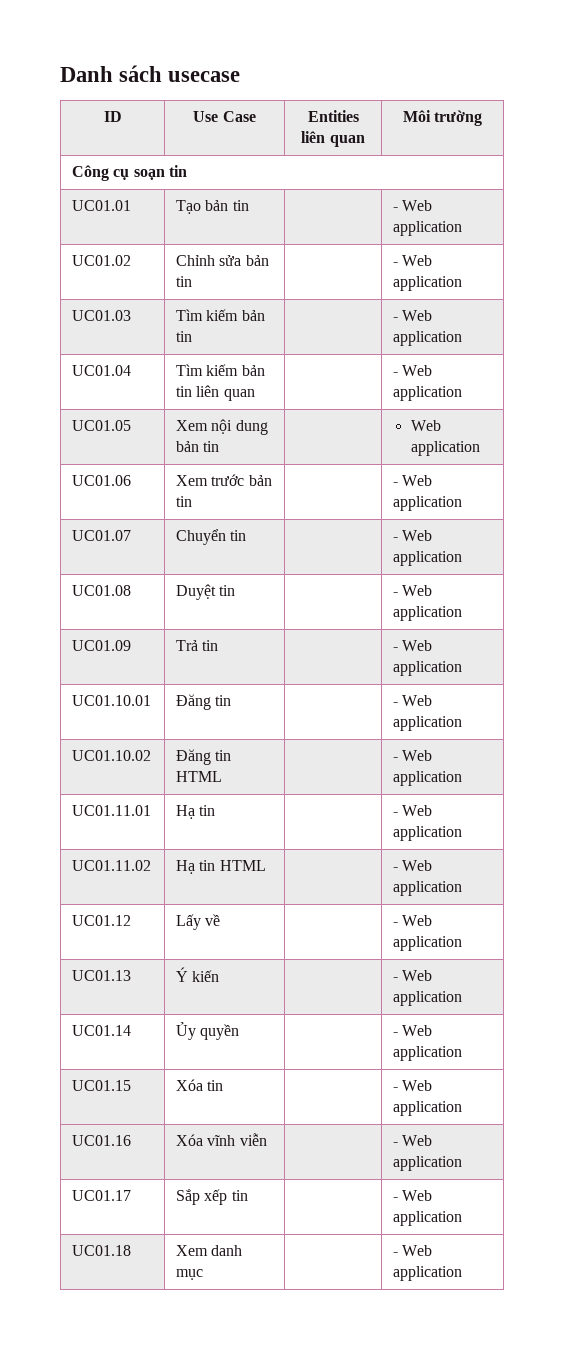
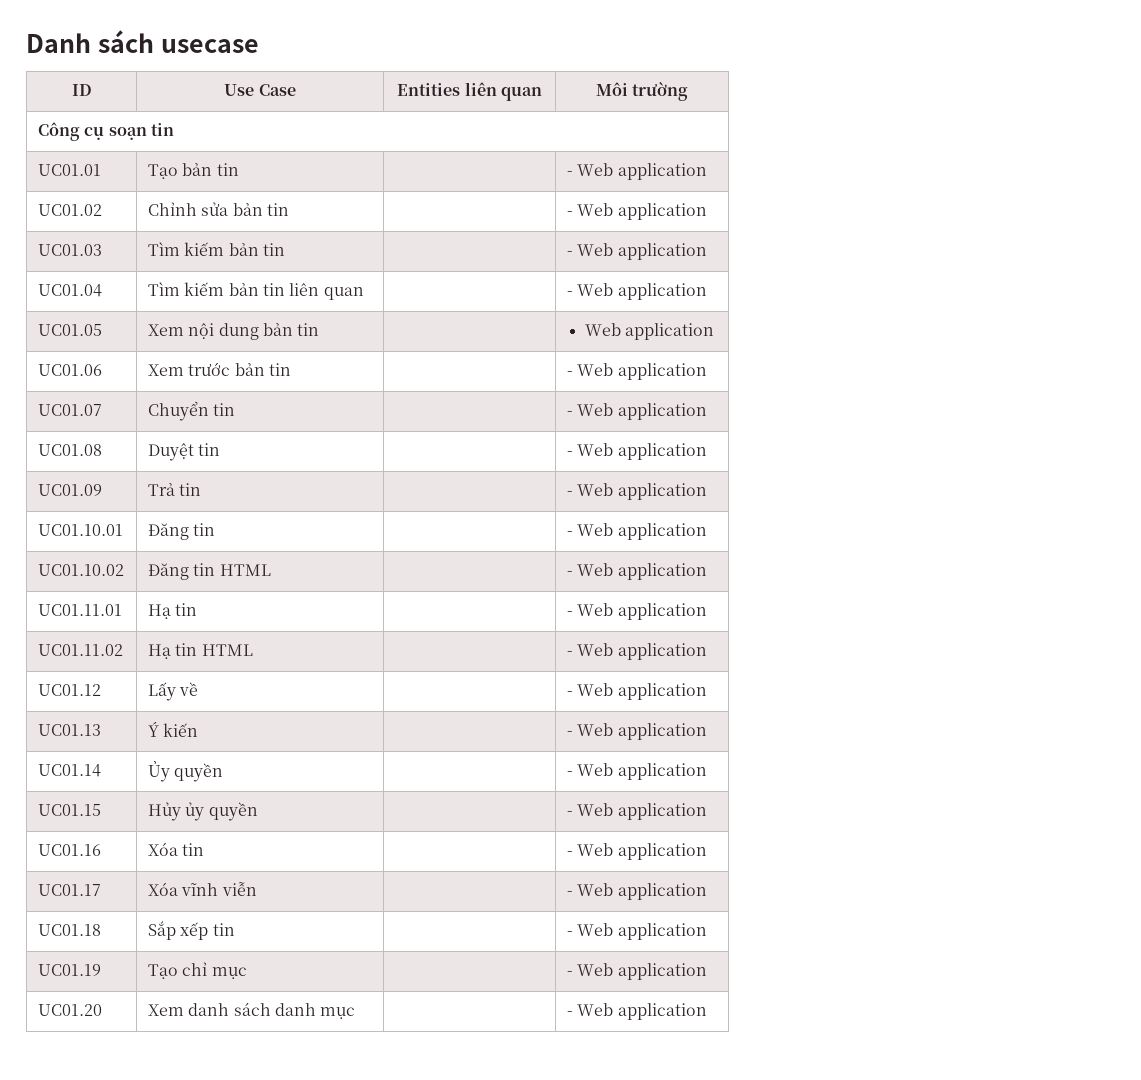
- UC01.15 | Xóa tin | | - Web application
+ UC01.15 | Hủy ủy quyền | | - Web application
+ UC01.16 | Xóa tin | | - Web application
- UC01.16 | Xóa vĩnh viễn | | - Web application
+ UC01.17 | Xóa vĩnh viễn | | - Web application
- UC01.17 | Sắp xếp tin | | - Web application
+ UC01.18 | Sắp xếp tin | | - Web application
- UC01.18 | Xem danh mục | | - Web application
+ UC01.19 | Tạo chỉ mục | | - Web application
+ UC01.20 | Xem danh sách danh mục | | - Web application

